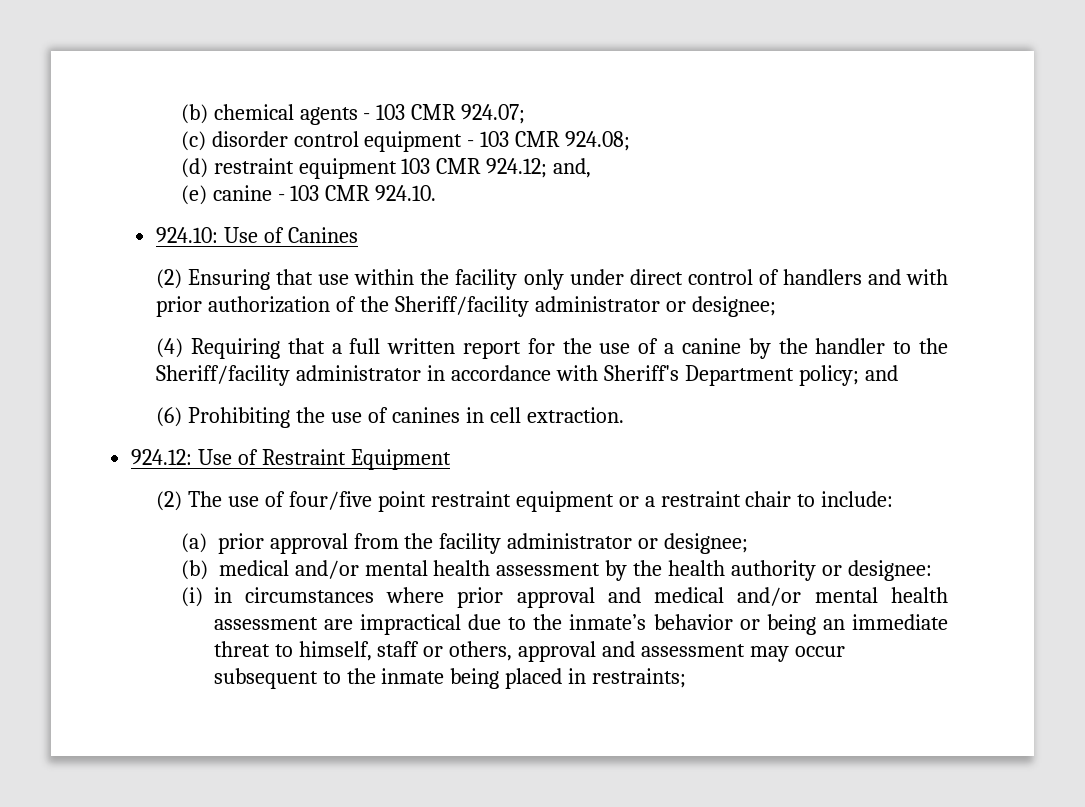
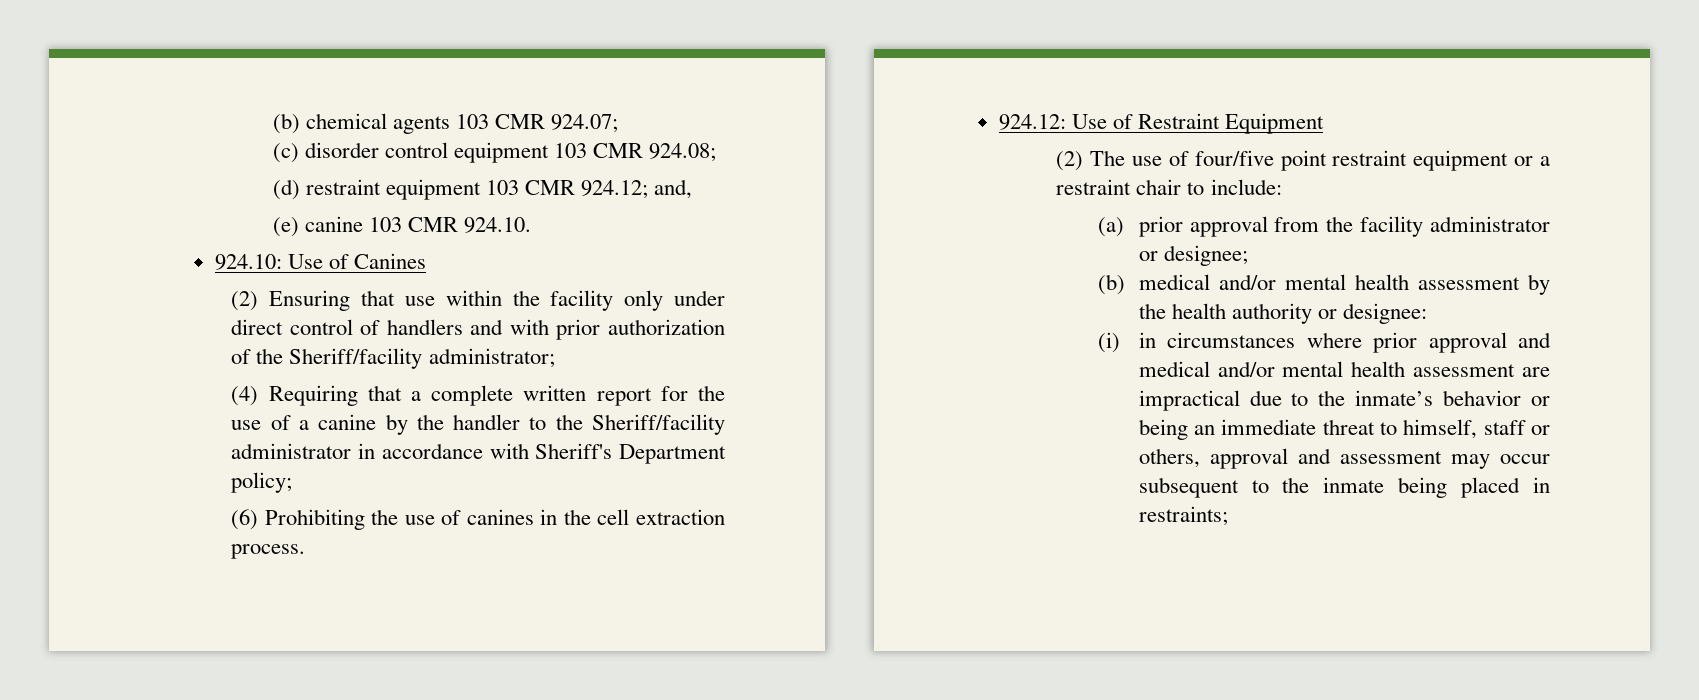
- (b) chemical agents - 103 CMR 924.07;
+ (b) chemical agents 103 CMR 924.07;
- (c) disorder control equipment - 103 CMR 924.08;
+ (c) disorder control equipment 103 CMR 924.08;
- (e) canine - 103 CMR 924.10.
+ (e) canine 103 CMR 924.10.
- (2) Ensuring that use within the facility only under direct control of handlers and with prior authorization of the Sheriff/facility administrator or designee;
+ (2) Ensuring that use within the facility only under direct control of handlers and with prior authorization of the Sheriff/facility administrator;
- (4) Requiring that a full written report for the use of a canine by the handler to the Sheriff/facility administrator in accordance with Sheriff's Department policy; and
+ (4) Requiring that a complete written report for the use of a canine by the handler to the Sheriff/facility administrator in accordance with Sheriff's Department policy;
- (6) Prohibiting the use of canines in cell extraction.
+ (6) Prohibiting the use of canines in the cell extraction process.

